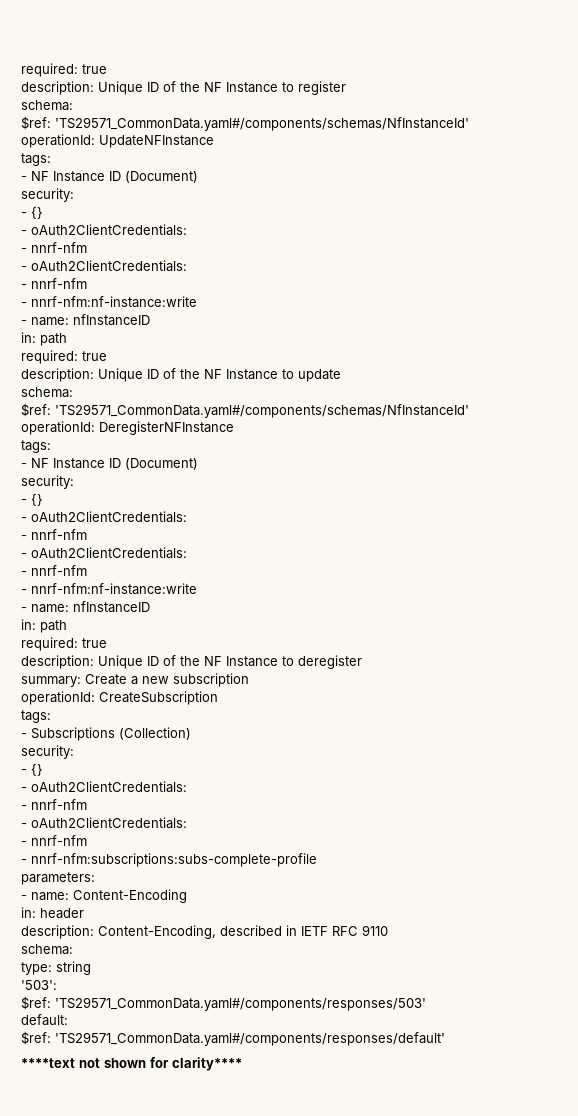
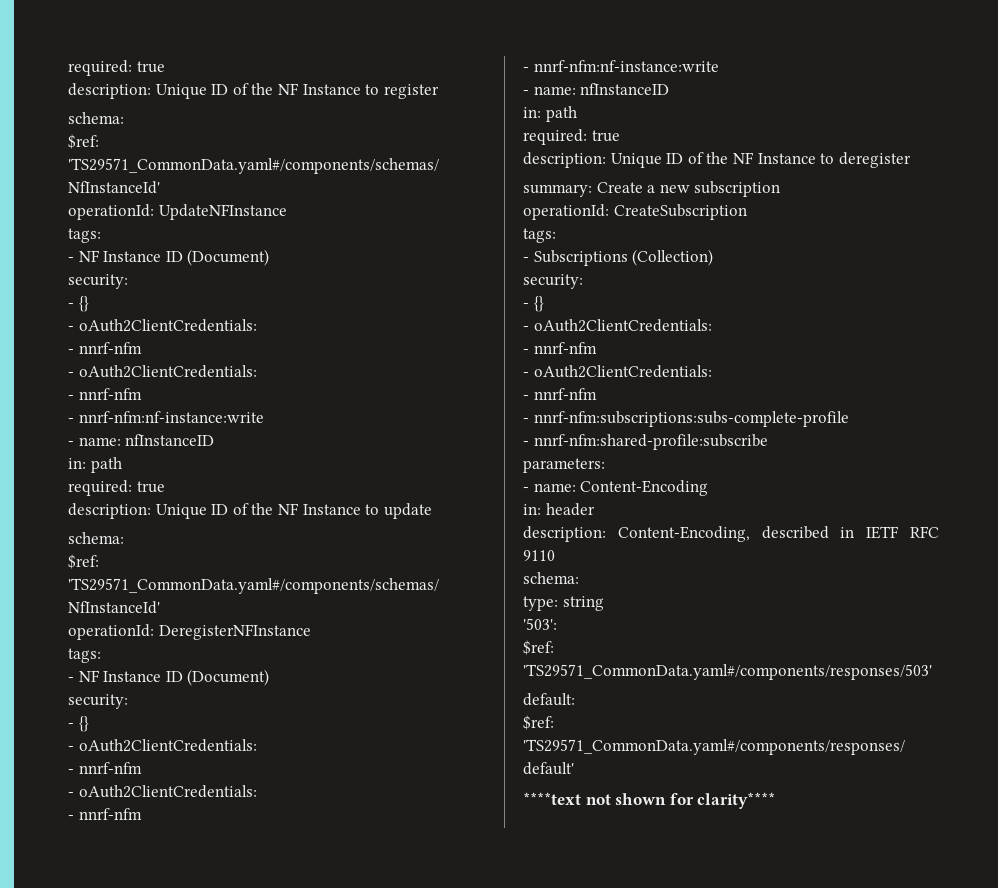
+ - nnrf-nfm:shared-profile:subscribe

